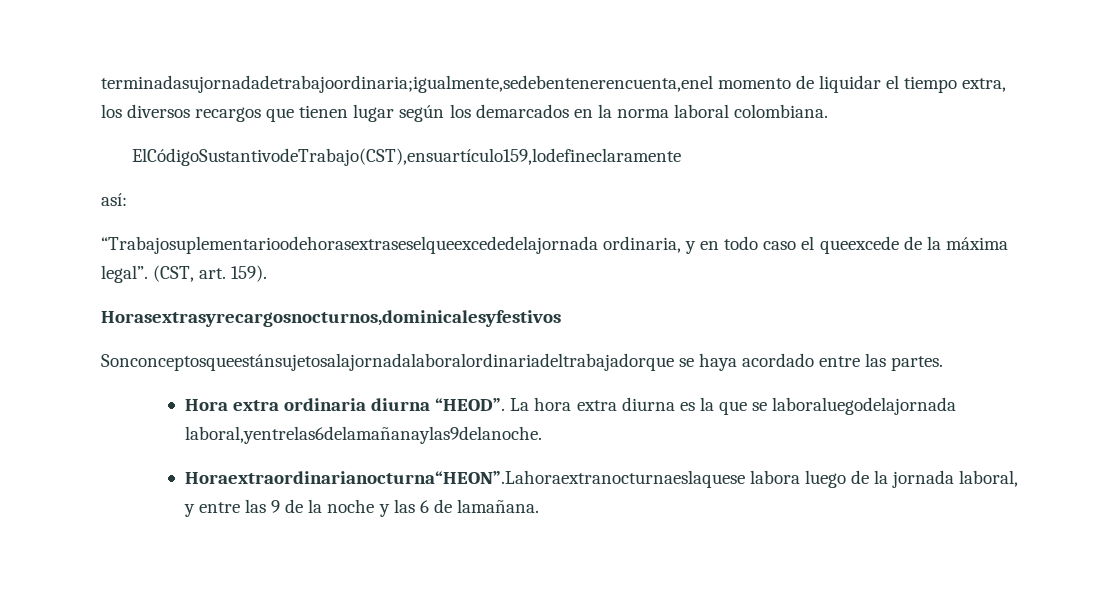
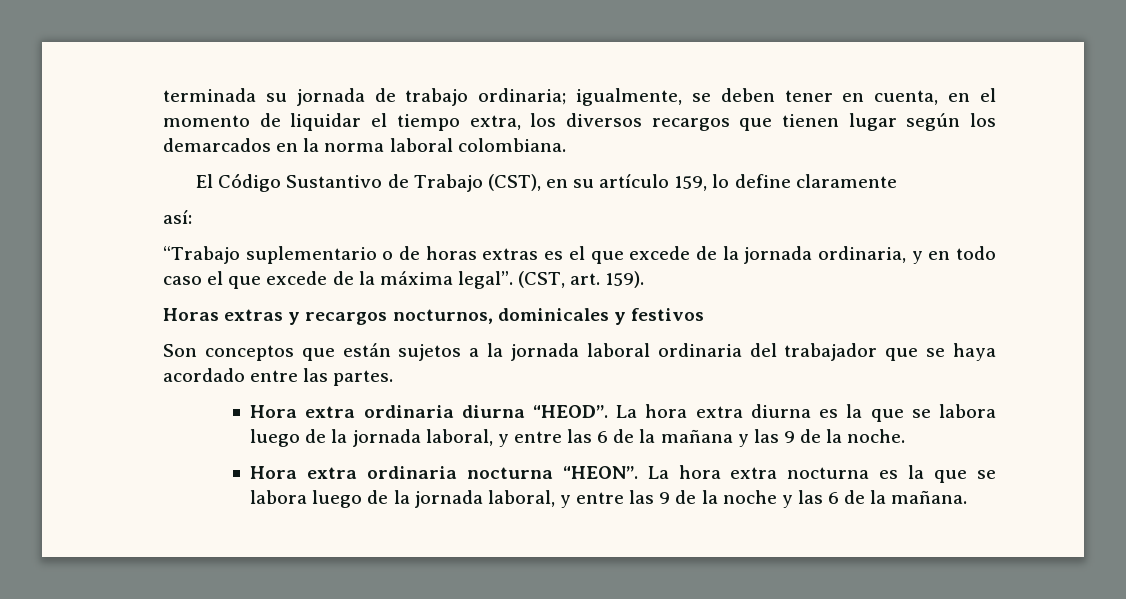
- terminadasujornadadetrabajoordinaria;igualmente,sedebentenerencuenta,enel momento de liquidar el tiempo extra, los diversos recargos que tienen lugar según los demarcados en la norma laboral colombiana.
+ terminada su jornada de trabajo ordinaria; igualmente, se deben tener en cuenta, en el momento de liquidar el tiempo extra, los diversos recargos que tienen lugar según los demarcados en la norma laboral colombiana.
- ElCódigoSustantivodeTrabajo(CST),ensuartículo159,lodefineclaramente
+ El Código Sustantivo de Trabajo (CST), en su artículo 159, lo define claramente
  así:
- “Trabajosuplementarioodehorasextraseselqueexcededelajornada ordinaria, y en todo caso el queexcede de la máxima legal”.
+ “Trabajo suplementario o de horas extras es el que excede de la jornada ordinaria, y en todo caso el que excede de la máxima legal”.
- Horasextrasyrecargosnocturnos,dominicalesyfestivos
- Sonconceptosqueestánsujetosalajornadalaboralordinariadeltrabajadorque se haya acordado entre las partes.
+ Horas extras y recargos nocturnos, dominicales y festivos
+ Son conceptos que están sujetos a la jornada laboral ordinaria del trabajador que se haya acordado entre las partes.
- La hora extra diurna es la que se laboraluegodelajornada laboral,yentrelas6delamañanaylas9delanoche.
- Horaextraordinarianocturna“HEON”.Lahoraextranocturnaeslaquese labora luego de la jornada laboral, y entre las 9 de la noche y las 6 de lamañana.
+ La hora extra diurna es la que se labora luego de la jornada laboral, y entre las 6 de la mañana y las 9 de la noche.
+ Hora extra ordinaria nocturna “HEON”. La hora extra nocturna es la que se labora luego de la jornada laboral, y entre las 9 de la noche y las 6 de la mañana.

